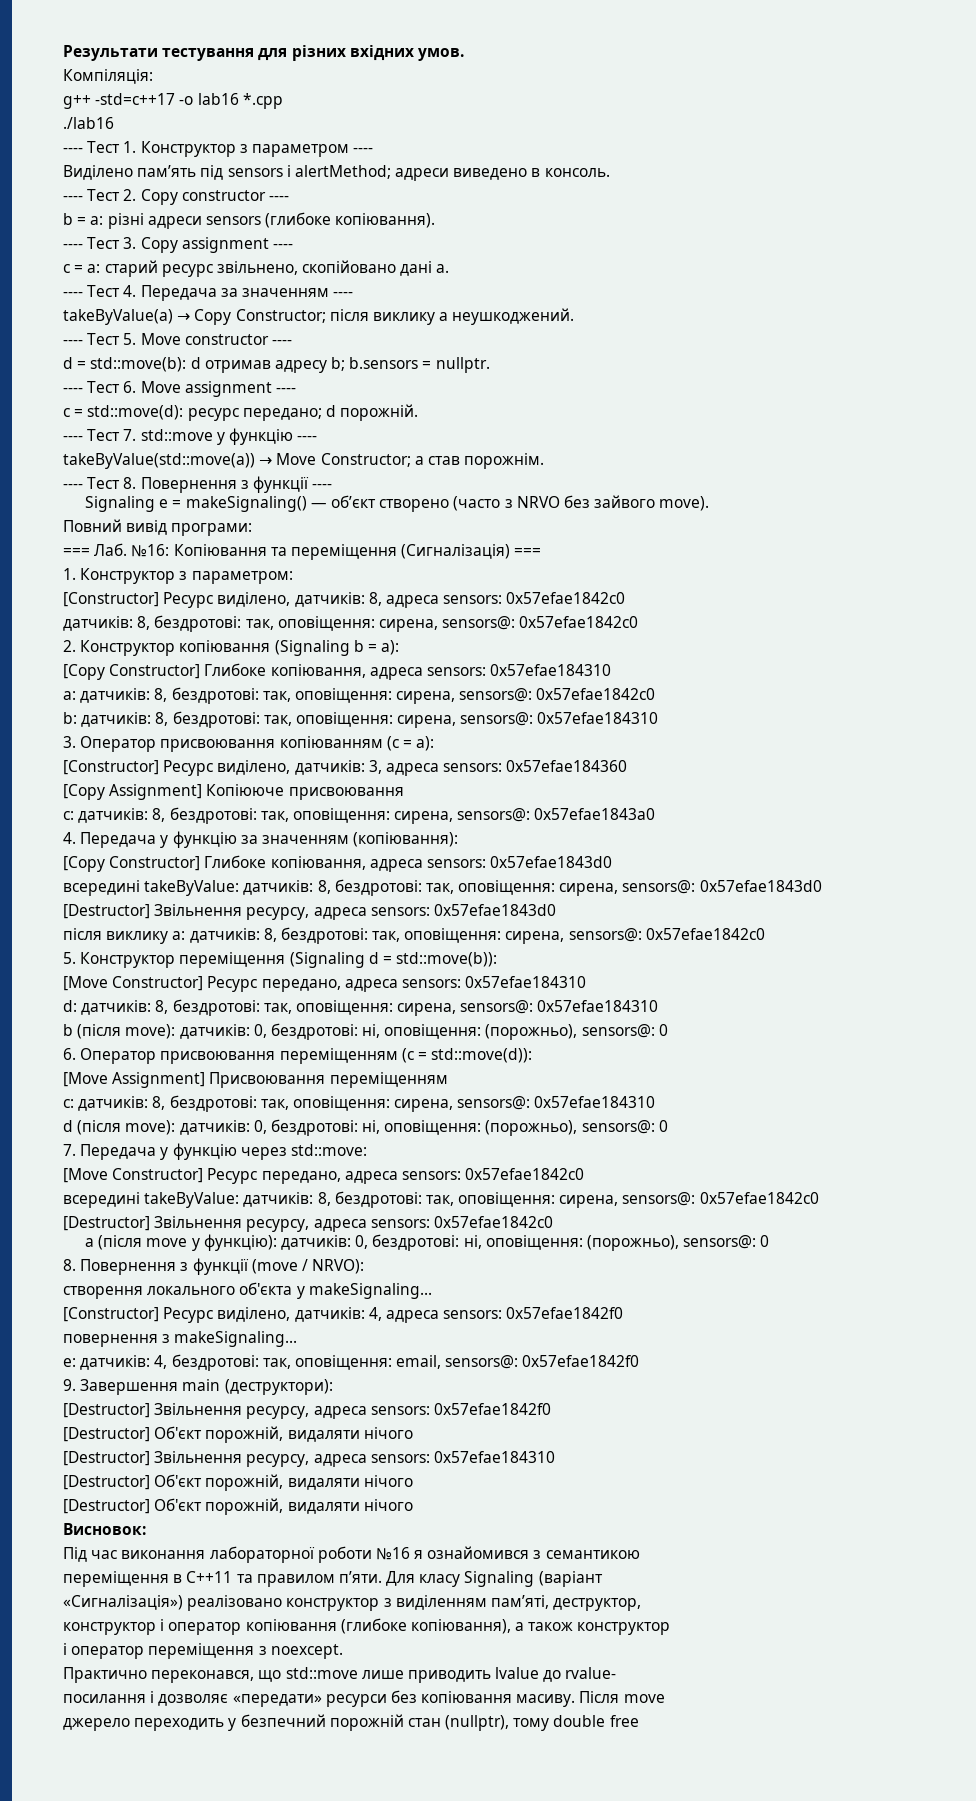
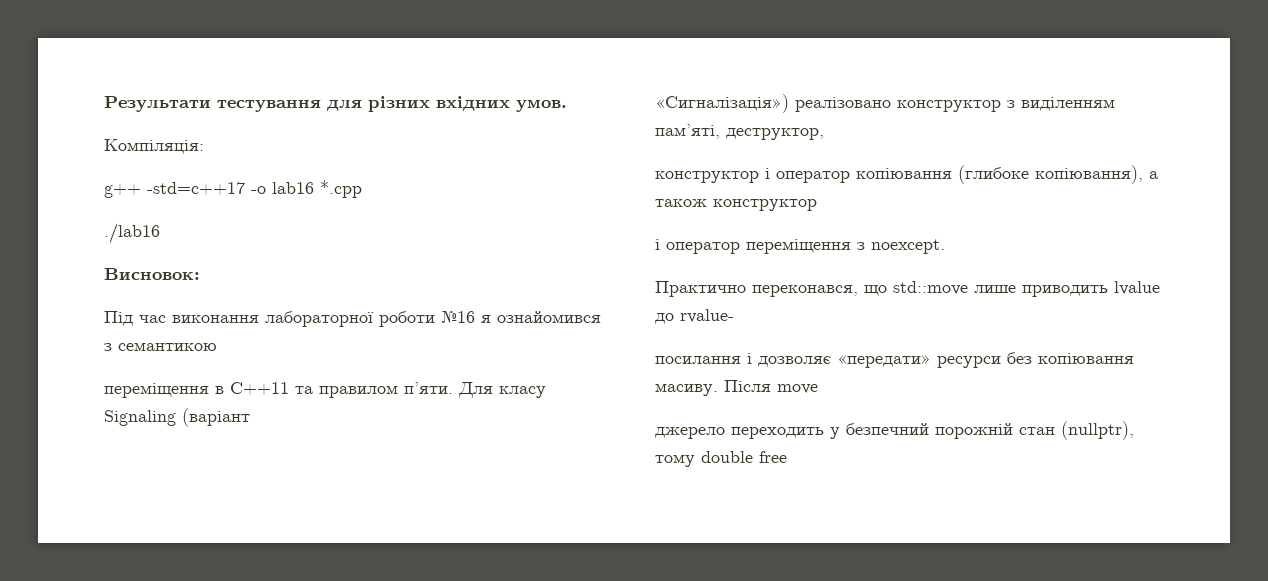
- ---- Тест 1. Конструктор з параметром ----
- Виділено пам’ять під sensors і alertMethod; адреси виведено в консоль.
- ---- Тест 2. Copy constructor ----
- b = a: різні адреси sensors (глибоке копіювання).
- ---- Тест 3. Copy assignment ----
- c = a: старий ресурс звільнено, скопійовано дані a.
- ---- Тест 4. Передача за значенням ----
- takeByValue(a) → Copy Constructor; після виклику a неушкоджений.
- ---- Тест 5. Move constructor ----
- d = std::move(b): d отримав адресу b; b.sensors = nullptr.
- ---- Тест 6. Move assignment ----
- c = std::move(d): ресурс передано; d порожній.
- ---- Тест 7. std::move у функцію ----
- takeByValue(std::move(a)) → Move Constructor; a став порожнім.
- ---- Тест 8. Повернення з функції ----
- Signaling e = makeSignaling() — об’єкт створено (часто з NRVO без зайвого move).
- Повний вивід програми:
- === Лаб. №16: Копіювання та переміщення (Сигналізація) ===
- 1. Конструктор з параметром:
- [Constructor] Ресурс виділено, датчиків: 8, адреса sensors: 0x57efae1842c0
- датчиків: 8, бездротові: так, оповіщення: сирена, sensors@: 0x57efae1842c0
- 2. Конструктор копіювання (Signaling b = a):
- [Copy Constructor] Глибоке копіювання, адреса sensors: 0x57efae184310
- a: датчиків: 8, бездротові: так, оповіщення: сирена, sensors@: 0x57efae1842c0
- b: датчиків: 8, бездротові: так, оповіщення: сирена, sensors@: 0x57efae184310
- 3. Оператор присвоювання копіюванням (c = a):
- [Constructor] Ресурс виділено, датчиків: 3, адреса sensors: 0x57efae184360
- [Copy Assignment] Копіююче присвоювання
- c: датчиків: 8, бездротові: так, оповіщення: сирена, sensors@: 0x57efae1843a0
- 4. Передача у функцію за значенням (копіювання):
- [Copy Constructor] Глибоке копіювання, адреса sensors: 0x57efae1843d0
- всередині takeByValue: датчиків: 8, бездротові: так, оповіщення: сирена, sensors@: 0x57efae1843d0
- [Destructor] Звільнення ресурсу, адреса sensors: 0x57efae1843d0
- після виклику a: датчиків: 8, бездротові: так, оповіщення: сирена, sensors@: 0x57efae1842c0
- 5. Конструктор переміщення (Signaling d = std::move(b)):
- [Move Constructor] Ресурс передано, адреса sensors: 0x57efae184310
- d: датчиків: 8, бездротові: так, оповіщення: сирена, sensors@: 0x57efae184310
- b (після move): датчиків: 0, бездротові: ні, оповіщення: (порожньо), sensors@: 0
- 6. Оператор присвоювання переміщенням (c = std::move(d)):
- [Move Assignment] Присвоювання переміщенням
- c: датчиків: 8, бездротові: так, оповіщення: сирена, sensors@: 0x57efae184310
- d (після move): датчиків: 0, бездротові: ні, оповіщення: (порожньо), sensors@: 0
- 7. Передача у функцію через std::move:
- [Move Constructor] Ресурс передано, адреса sensors: 0x57efae1842c0
- всередині takeByValue: датчиків: 8, бездротові: так, оповіщення: сирена, sensors@: 0x57efae1842c0
- [Destructor] Звільнення ресурсу, адреса sensors: 0x57efae1842c0
- a (після move у функцію): датчиків: 0, бездротові: ні, оповіщення: (порожньо), sensors@: 0
- 8. Повернення з функції (move / NRVO):
- створення локального об'єкта у makeSignaling...
- [Constructor] Ресурс виділено, датчиків: 4, адреса sensors: 0x57efae1842f0
- повернення з makeSignaling...
- e: датчиків: 4, бездротові: так, оповіщення: email, sensors@: 0x57efae1842f0
- 9. Завершення main (деструктори):
- [Destructor] Звільнення ресурсу, адреса sensors: 0x57efae1842f0
- [Destructor] Об'єкт порожній, видаляти нічого
- [Destructor] Звільнення ресурсу, адреса sensors: 0x57efae184310
- [Destructor] Об'єкт порожній, видаляти нічого
- [Destructor] Об'єкт порожній, видаляти нічого

